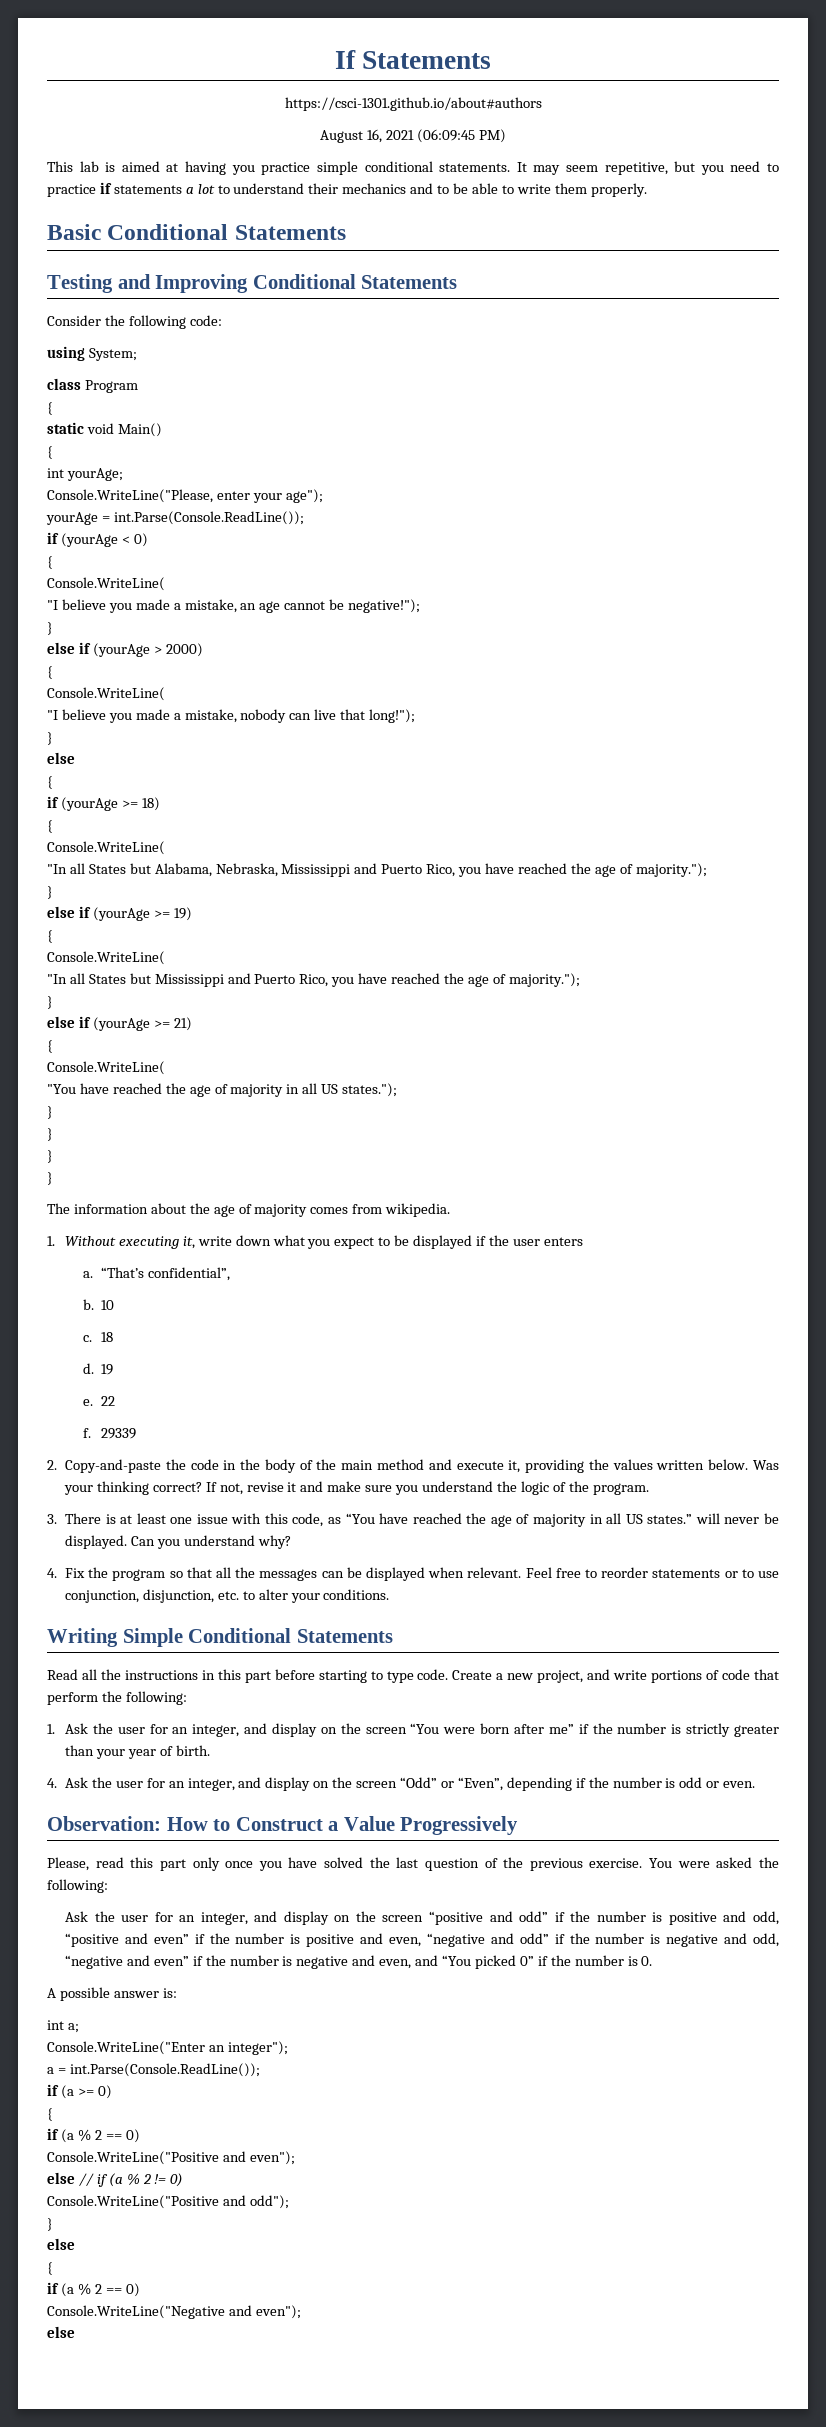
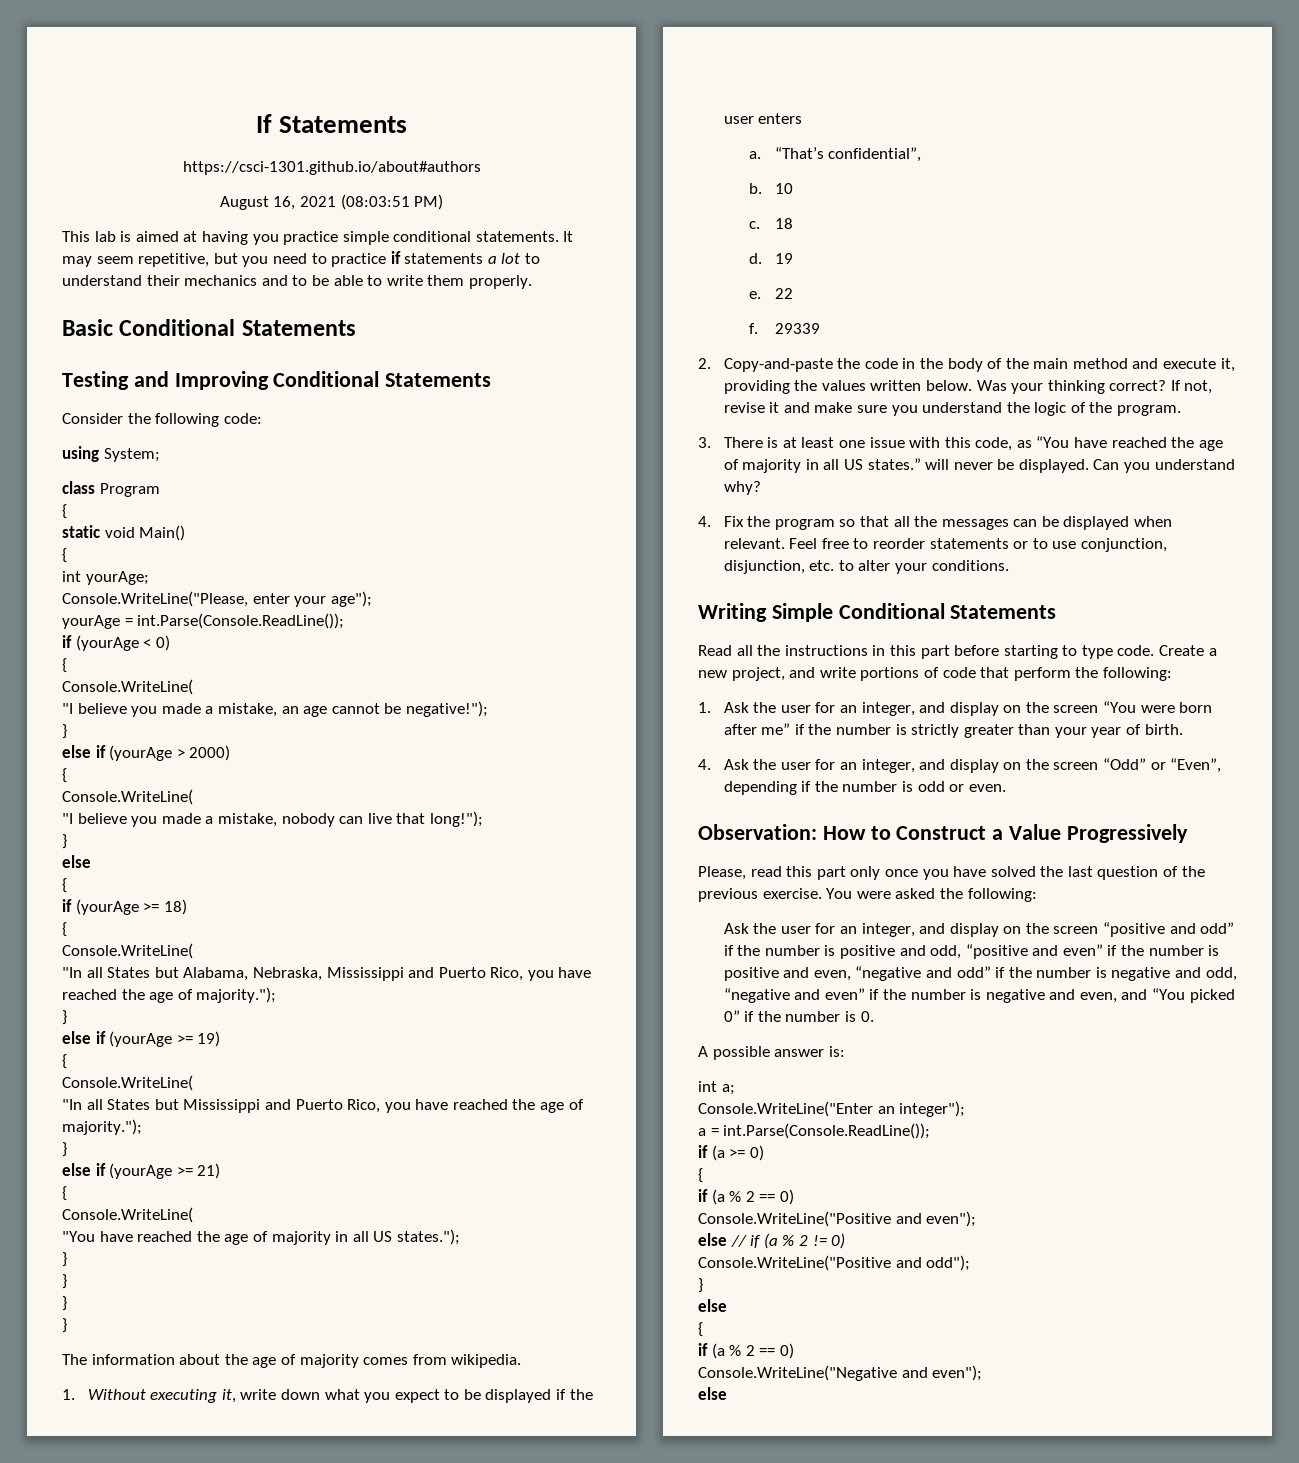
- August 16, 2021 (06:09:45 PM)
+ August 16, 2021 (08:03:51 PM)

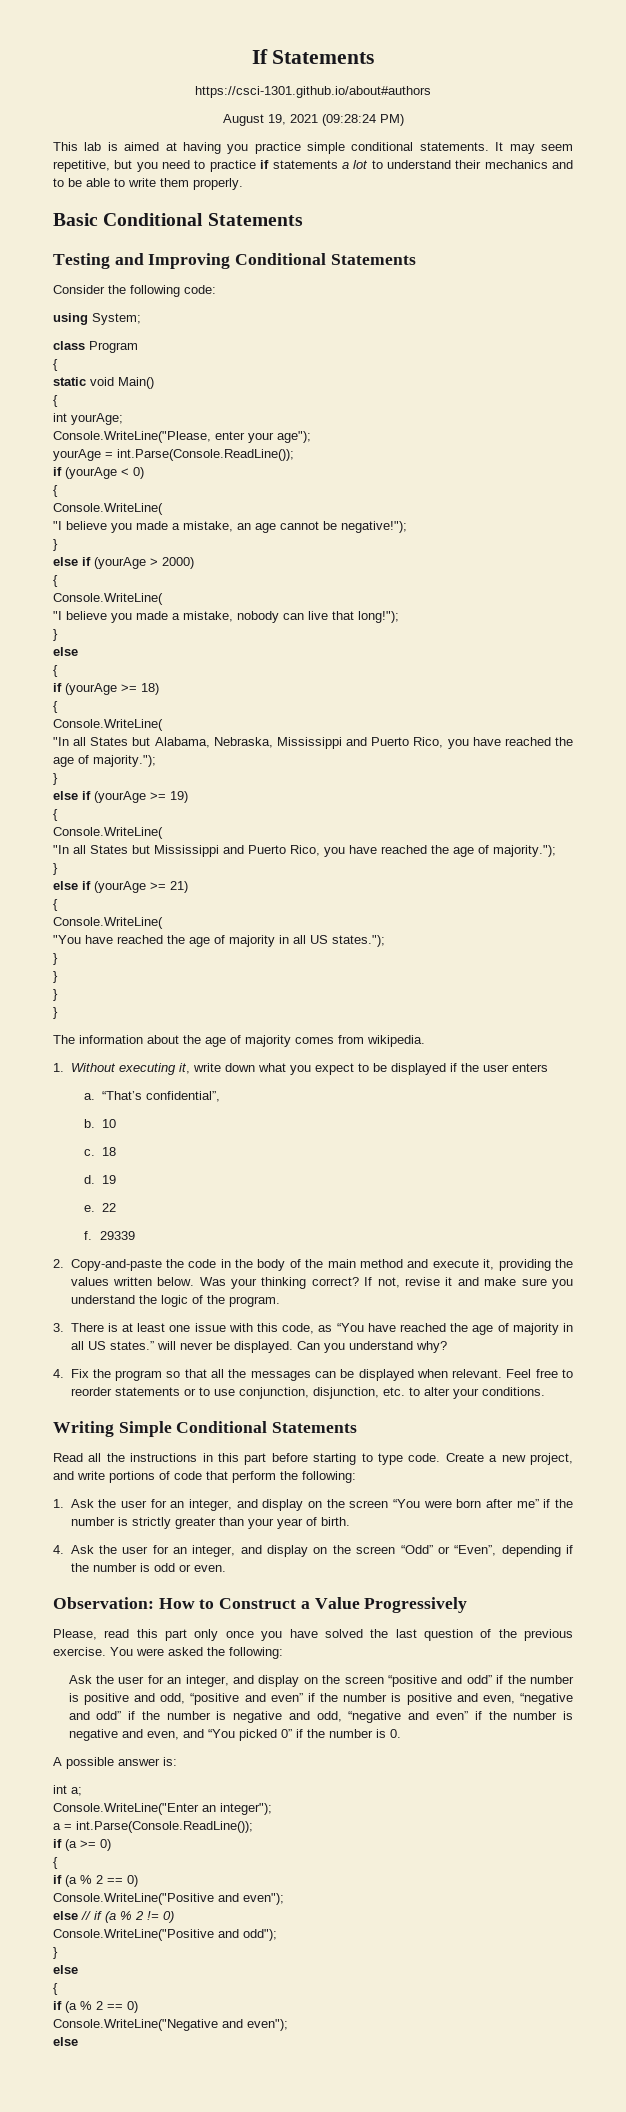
- August 16, 2021 (08:03:51 PM)
+ August 19, 2021 (09:28:24 PM)

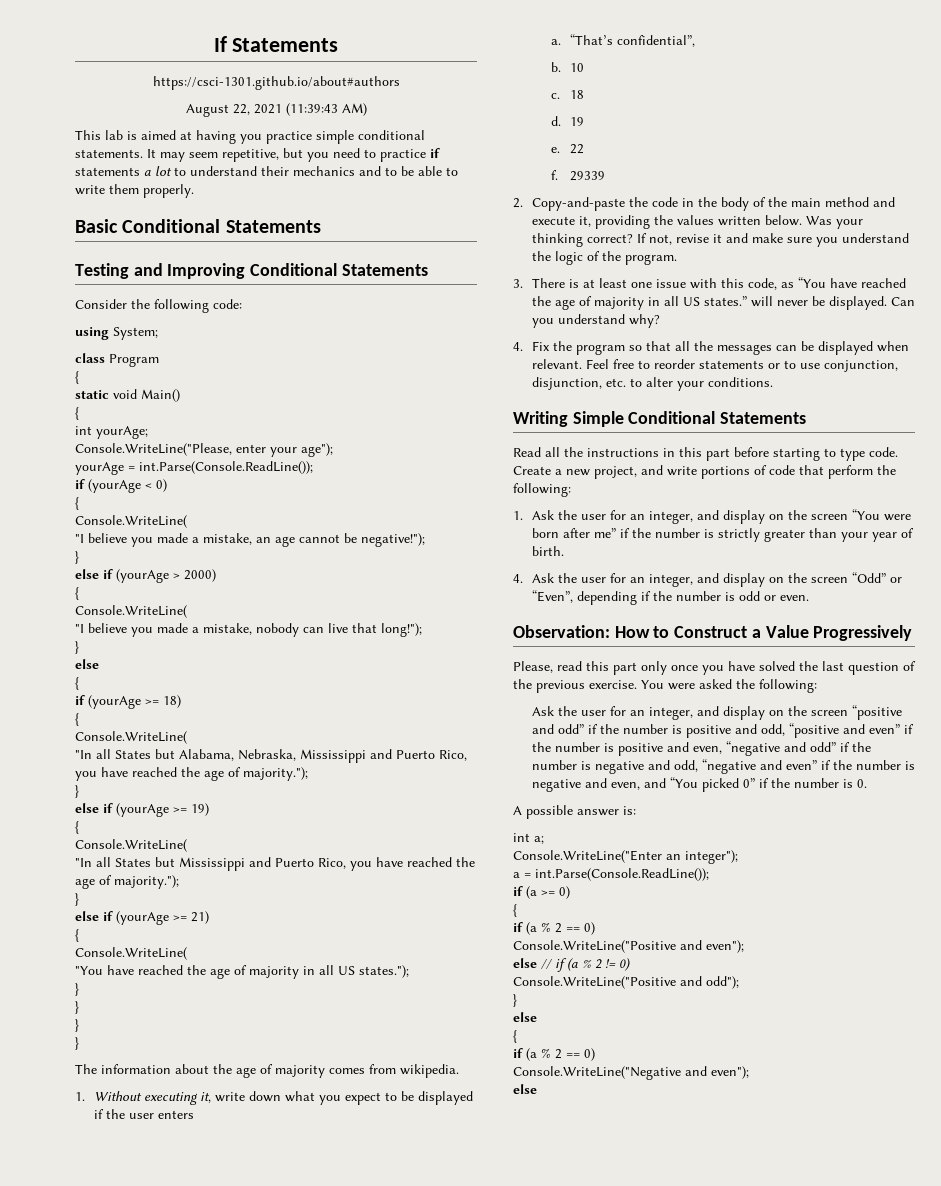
- August 19, 2021 (09:28:24 PM)
+ August 22, 2021 (11:39:43 AM)

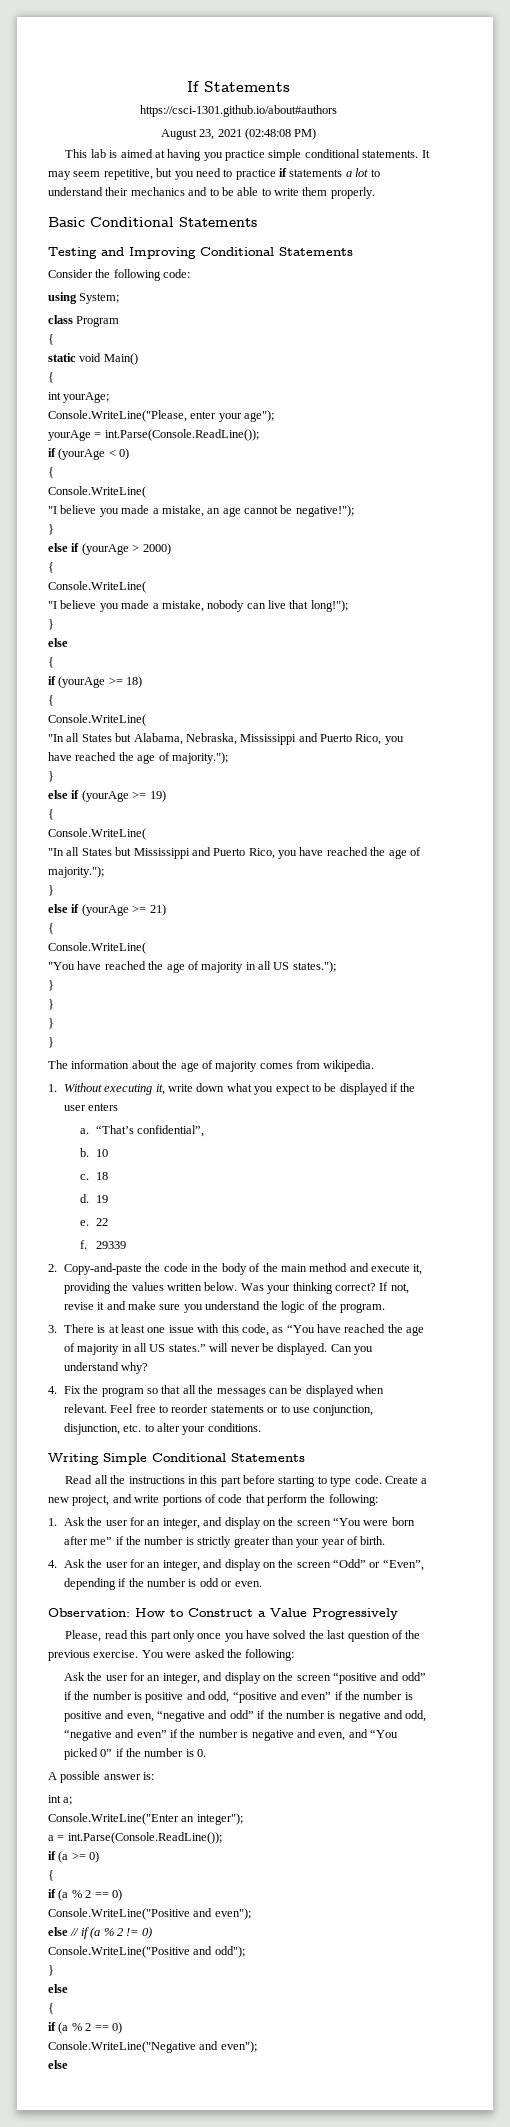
- August 22, 2021 (11:39:43 AM)
+ August 23, 2021 (02:48:08 PM)

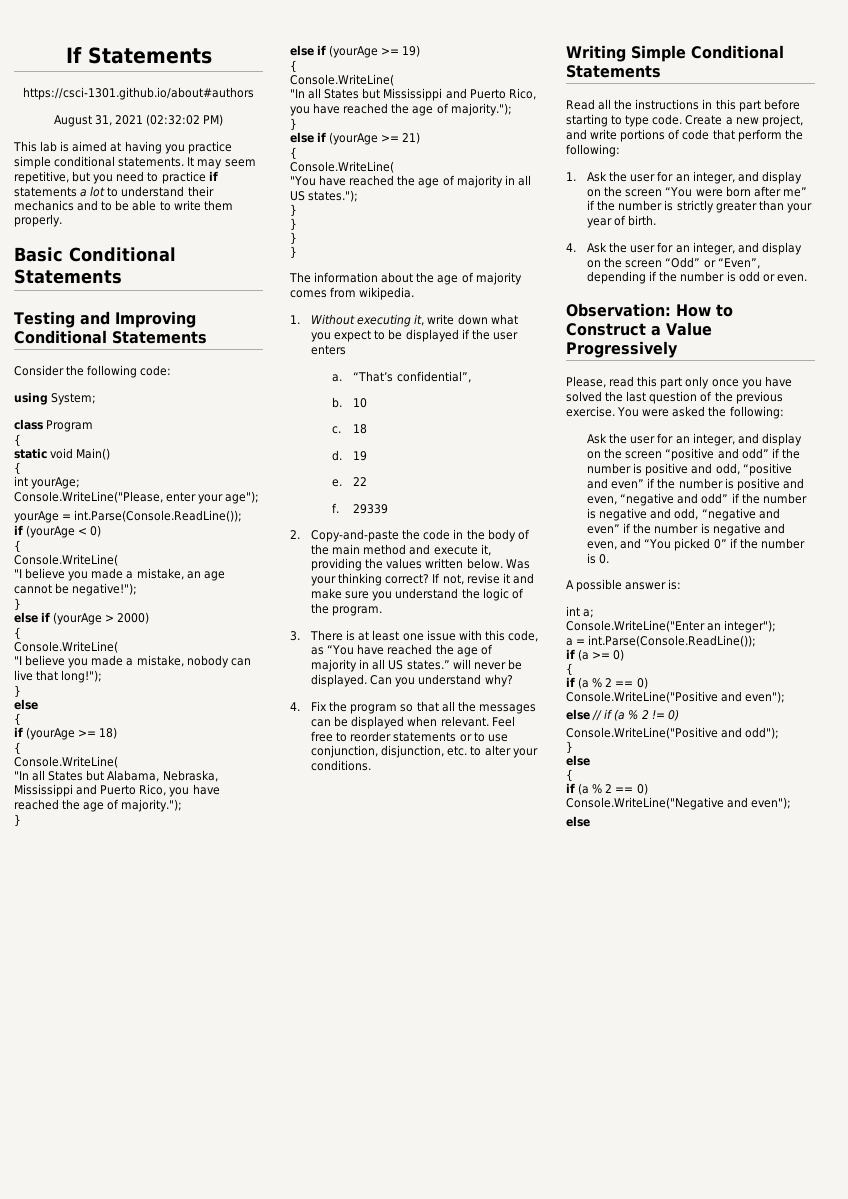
- August 23, 2021 (02:48:08 PM)
+ August 31, 2021 (02:32:02 PM)

